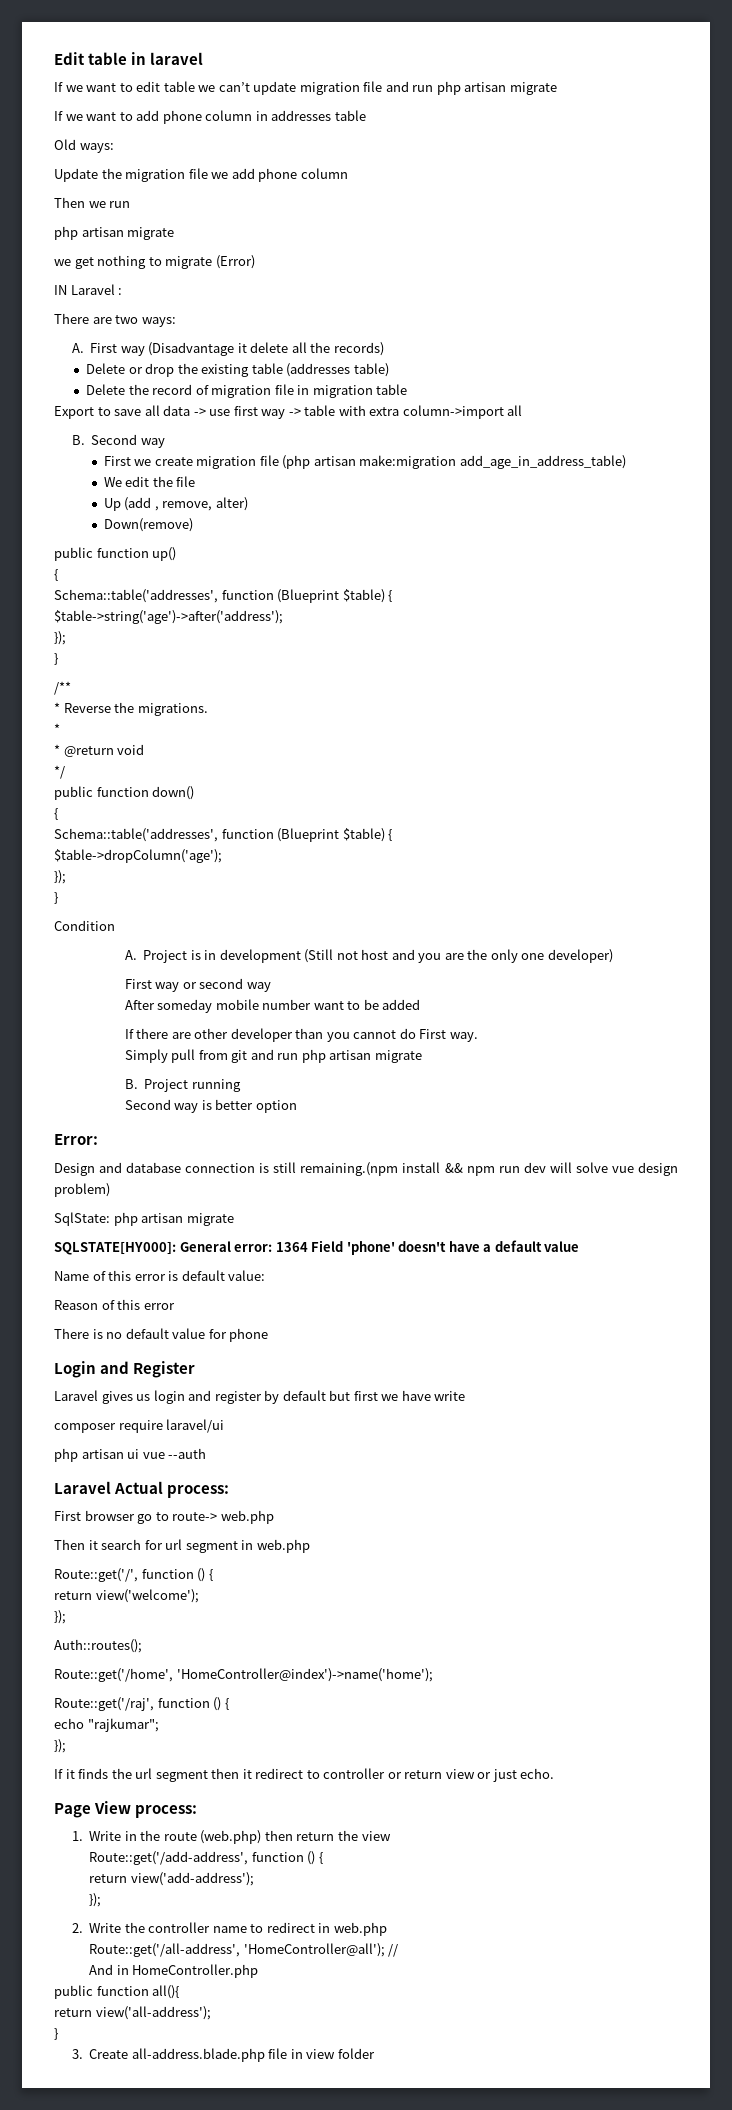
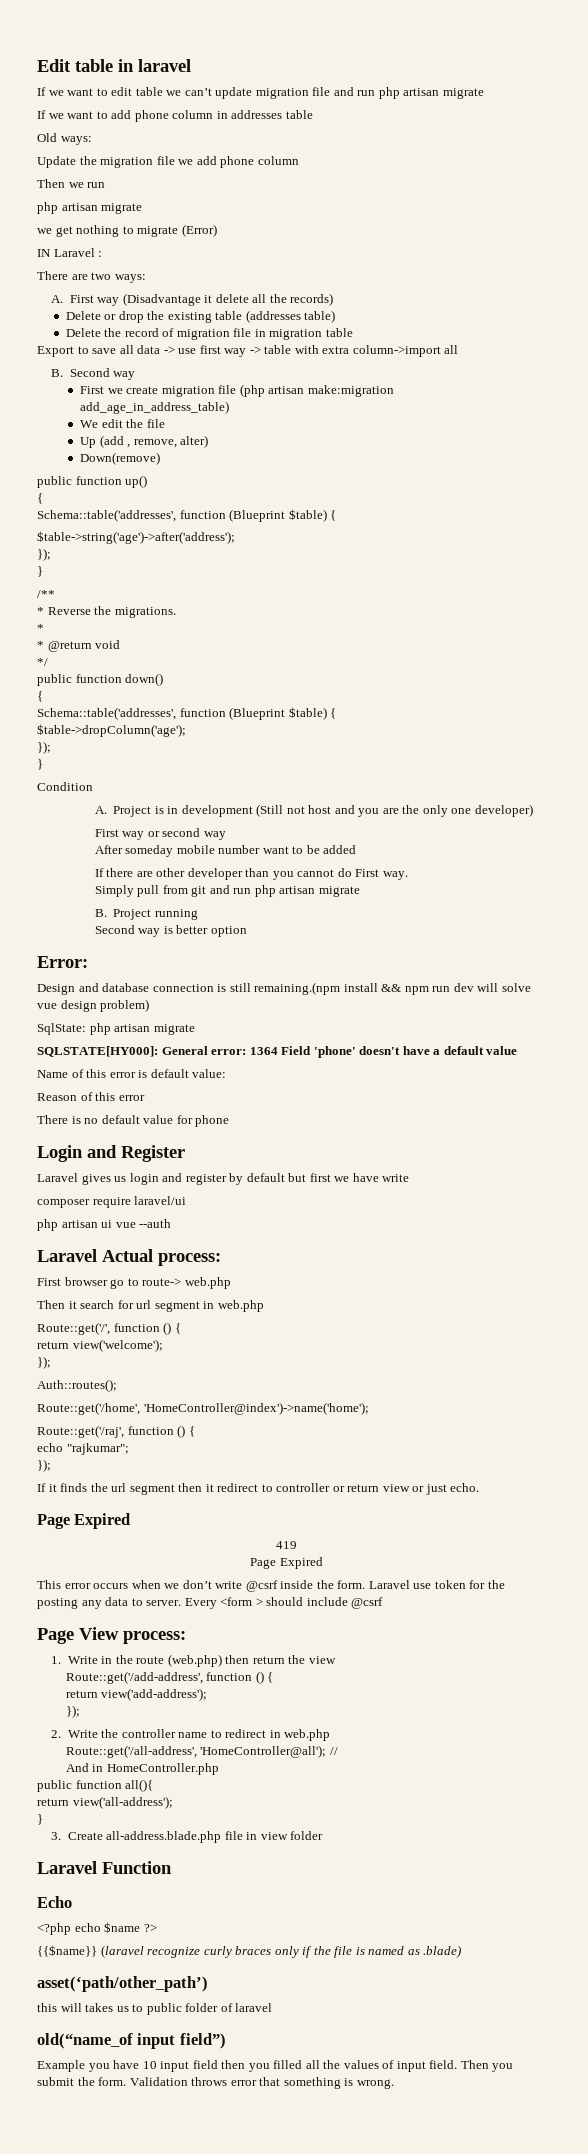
  If it finds the url segment then it redirect to controller or return view or just echo.
+ Page Expired
+ 419
+ Page Expired
+ This error occurs when we don’t write @csrf inside the form. Laravel use token for the posting any data to server. Every <form > should include @csrf
+ Laravel Function
+ Echo
+ <?php echo $name ?>
+ {{$name}} (laravel recognize curly braces only if the file is named as .blade)
+ asset(‘path/other_path’)
+ this will takes us to public folder of laravel
+ old(“name_of input field”)
+ Example you have 10 input field then you filled all the values of input field. Then you submit the form. Validation throws error that something is wrong.

